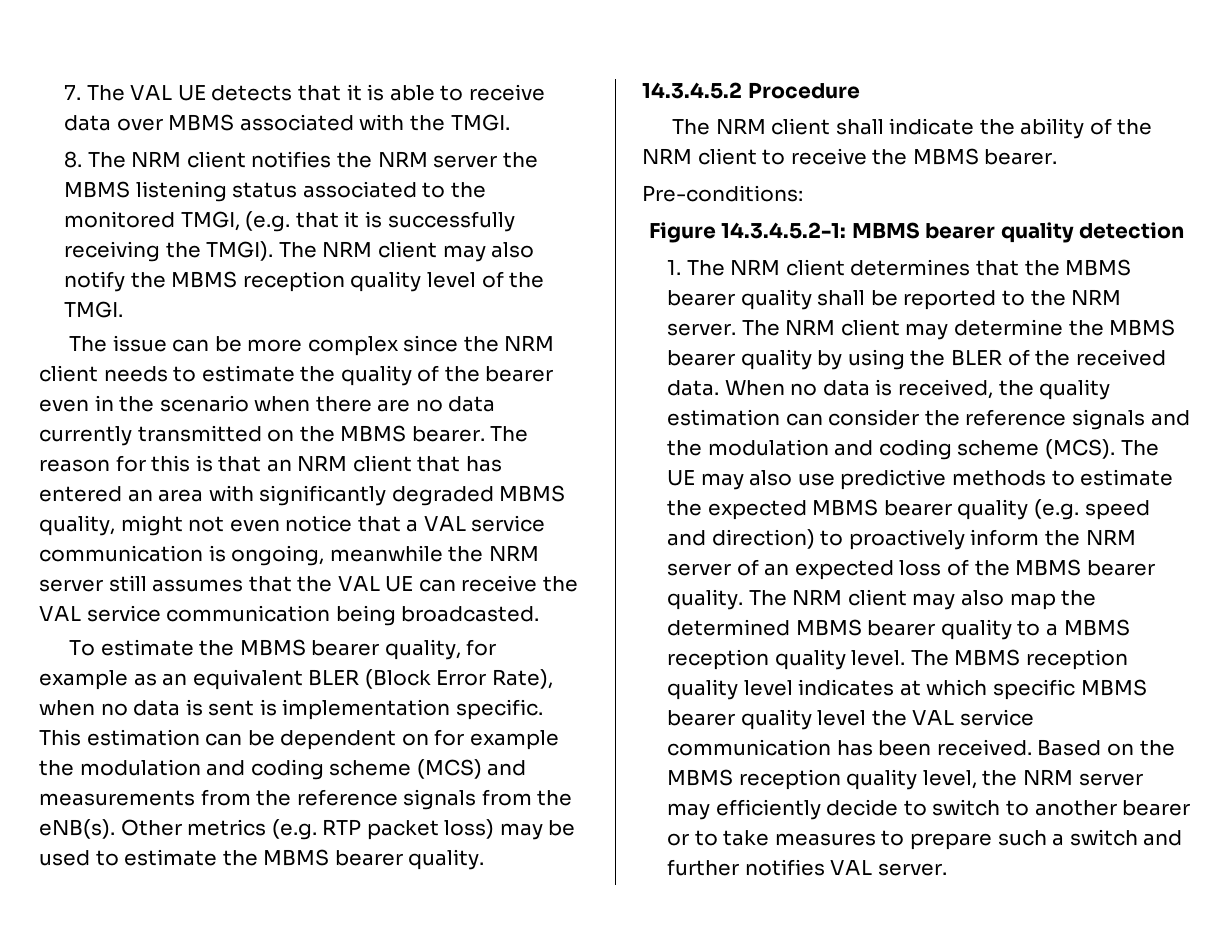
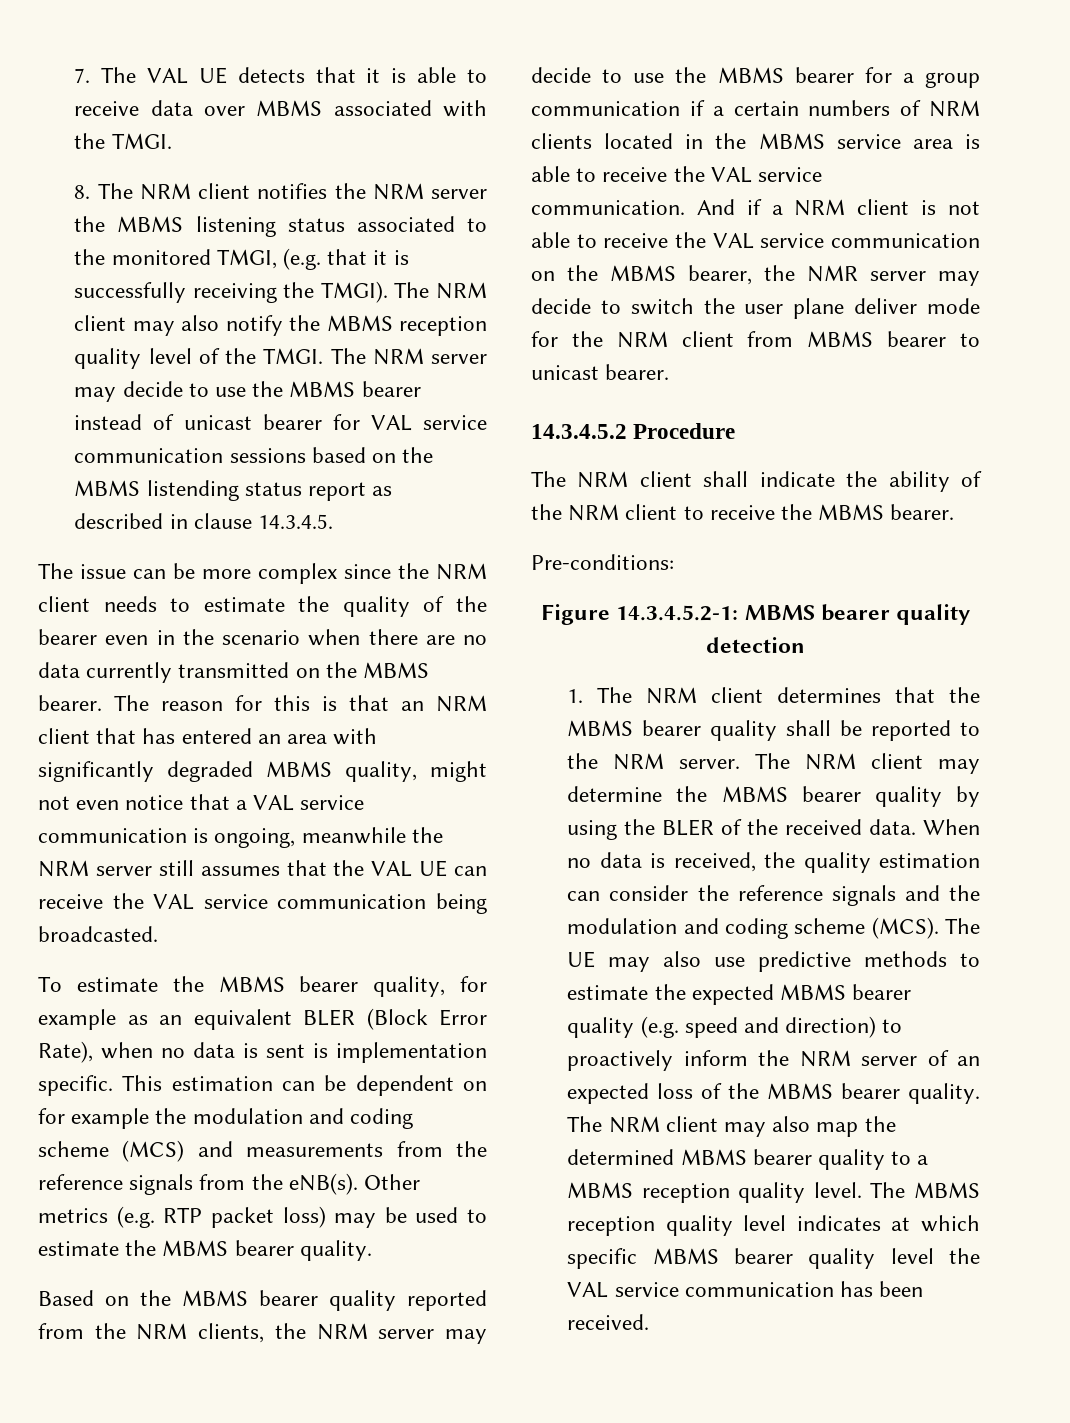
+ The NRM server may decide to use the MBMS bearer instead of unicast bearer for VAL service communication sessions based on the MBMS listending status report as described in clause 14.3.4.5.
+ Based on the MBMS bearer quality reported from the NRM clients, the NRM server may decide to use the MBMS bearer for a group communication if a certain numbers of NRM clients located in the MBMS service area is able to receive the VAL service communication. And if a NRM client is not able to receive the VAL service communication on the MBMS bearer, the NMR server may decide to switch the user plane deliver mode for the NRM client from MBMS bearer to unicast bearer.
- Based on the MBMS reception quality level, the NRM server may efficiently decide to switch to another bearer or to take measures to prepare such a switch and further notifies VAL server.

